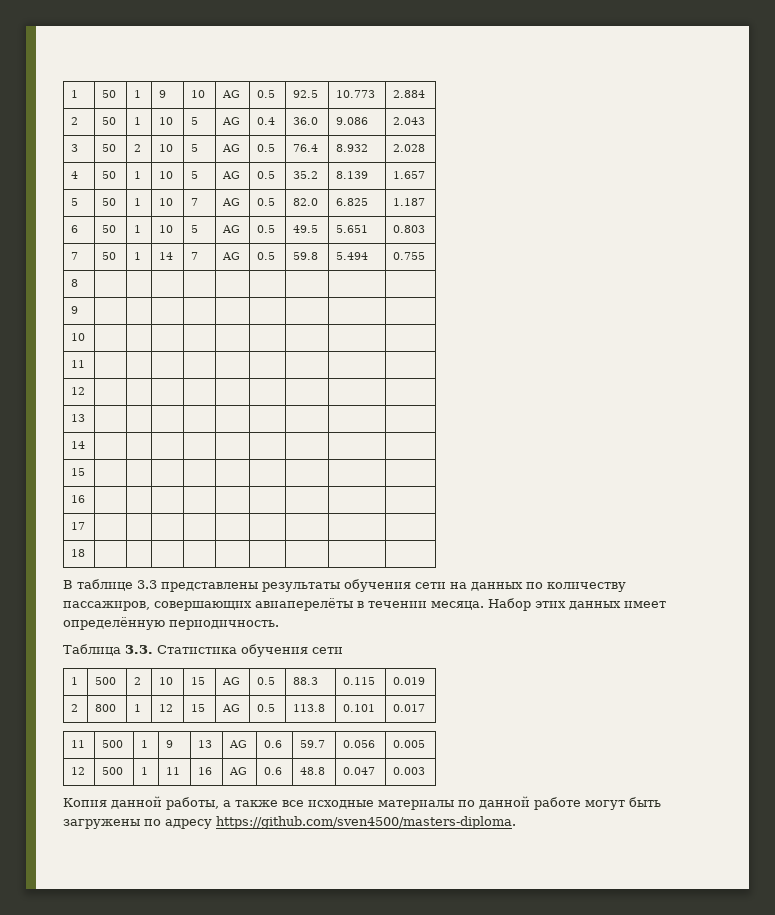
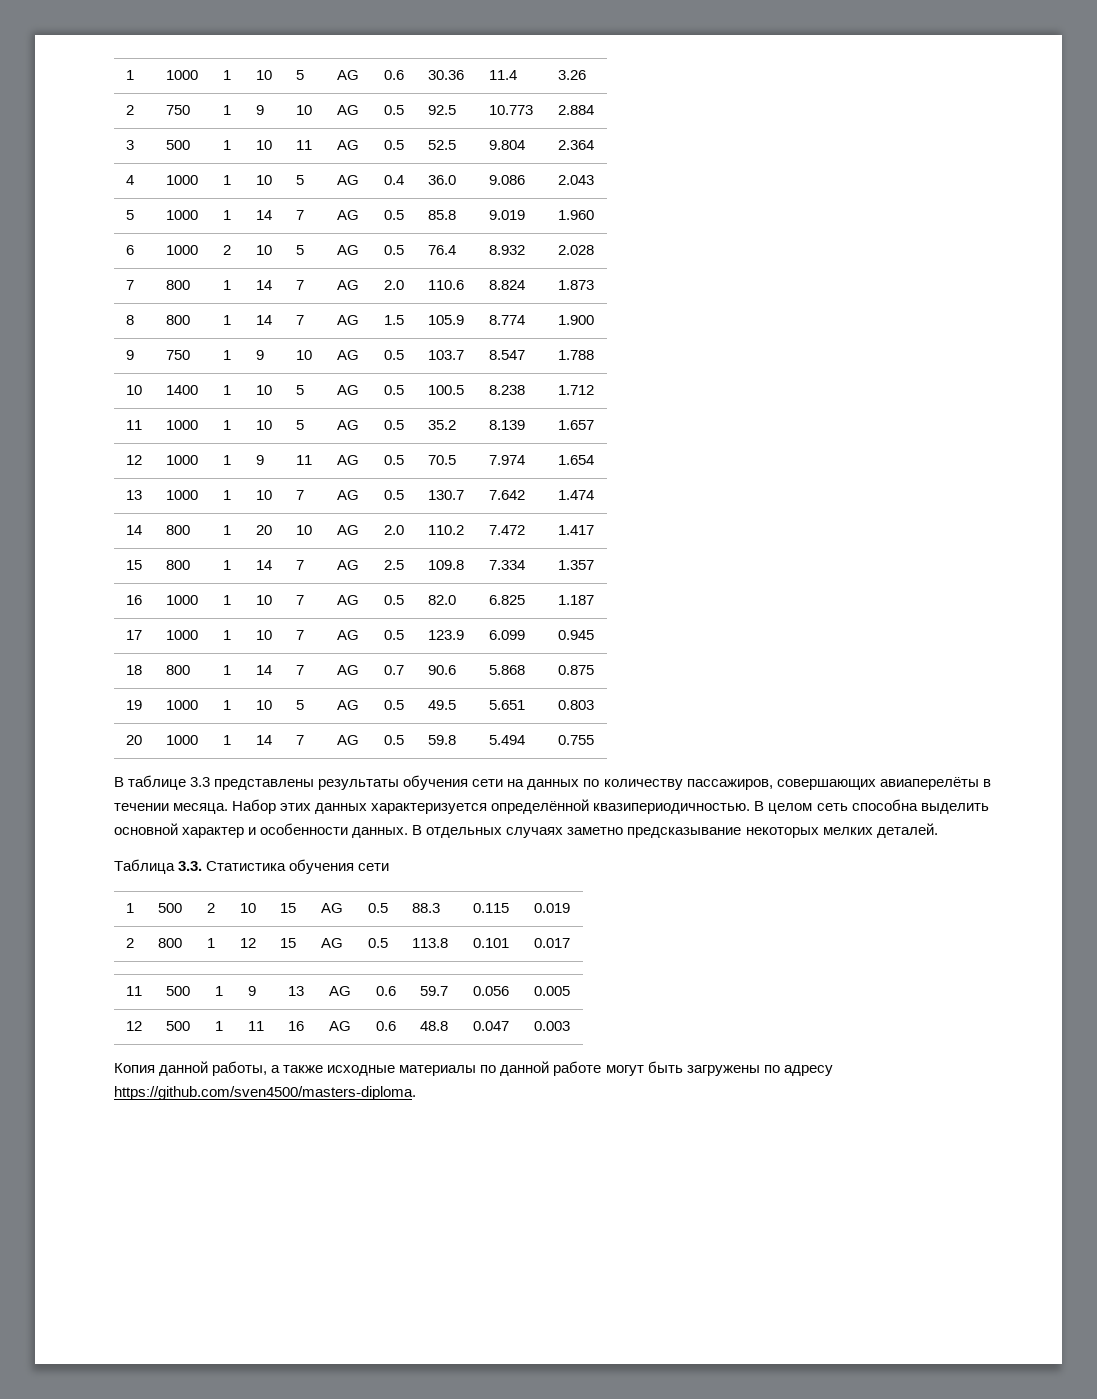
- 1 | 50 | 1 | 9 | 10 | AG | 0.5 | 92.5 | 10.773 | 2.884
+ 1 | 1000 | 1 | 10 | 5 | AG | 0.6 | 30.36 | 11.4 | 3.26
+ 2 | 750 | 1 | 9 | 10 | AG | 0.5 | 92.5 | 10.773 | 2.884
- 2 | 50 | 1 | 10 | 5 | AG | 0.4 | 36.0 | 9.086 | 2.043
+ 3 | 500 | 1 | 10 | 11 | AG | 0.5 | 52.5 | 9.804 | 2.364
+ 4 | 1000 | 1 | 10 | 5 | AG | 0.4 | 36.0 | 9.086 | 2.043
- 3 | 50 | 2 | 10 | 5 | AG | 0.5 | 76.4 | 8.932 | 2.028
+ 5 | 1000 | 1 | 14 | 7 | AG | 0.5 | 85.8 | 9.019 | 1.960
+ 6 | 1000 | 2 | 10 | 5 | AG | 0.5 | 76.4 | 8.932 | 2.028
- 4 | 50 | 1 | 10 | 5 | AG | 0.5 | 35.2 | 8.139 | 1.657
+ 7 | 800 | 1 | 14 | 7 | AG | 2.0 | 110.6 | 8.824 | 1.873
+ 8 | 800 | 1 | 14 | 7 | AG | 1.5 | 105.9 | 8.774 | 1.900
+ 9 | 750 | 1 | 9 | 10 | AG | 0.5 | 103.7 | 8.547 | 1.788
+ 10 | 1400 | 1 | 10 | 5 | AG | 0.5 | 100.5 | 8.238 | 1.712
+ 11 | 1000 | 1 | 10 | 5 | AG | 0.5 | 35.2 | 8.139 | 1.657
- 5 | 50 | 1 | 10 | 7 | AG | 0.5 | 82.0 | 6.825 | 1.187
+ 12 | 1000 | 1 | 9 | 11 | AG | 0.5 | 70.5 | 7.974 | 1.654
+ 13 | 1000 | 1 | 10 | 7 | AG | 0.5 | 130.7 | 7.642 | 1.474
+ 14 | 800 | 1 | 20 | 10 | AG | 2.0 | 110.2 | 7.472 | 1.417
+ 15 | 800 | 1 | 14 | 7 | AG | 2.5 | 109.8 | 7.334 | 1.357
+ 16 | 1000 | 1 | 10 | 7 | AG | 0.5 | 82.0 | 6.825 | 1.187
- 6 | 50 | 1 | 10 | 5 | AG | 0.5 | 49.5 | 5.651 | 0.803
+ 17 | 1000 | 1 | 10 | 7 | AG | 0.5 | 123.9 | 6.099 | 0.945
+ 18 | 800 | 1 | 14 | 7 | AG | 0.7 | 90.6 | 5.868 | 0.875
+ 19 | 1000 | 1 | 10 | 5 | AG | 0.5 | 49.5 | 5.651 | 0.803
- 7 | 50 | 1 | 14 | 7 | AG | 0.5 | 59.8 | 5.494 | 0.755
+ 20 | 1000 | 1 | 14 | 7 | AG | 0.5 | 59.8 | 5.494 | 0.755
- 8 | | | | | | | | |
- 9 | | | | | | | | |
- 10 | | | | | | | | |
- 11 | | | | | | | | |
- 12 | | | | | | | | |
- 13 | | | | | | | | |
- 14 | | | | | | | | |
- 15 | | | | | | | | |
- 16 | | | | | | | | |
- 17 | | | | | | | | |
- 18 | | | | | | | | |
- Набор этих данных имеет определённую периодичность.
+ Набор этих данных характеризуется определённой квазипериодичностью. В целом сеть способна выделить основной характер и особенности данных. В отдельных случаях заметно предсказывание некоторых мелких деталей.
- Копия данной работы, а также все исходные материалы по данной работе могут быть загружены по адресу https://github.com/sven4500/masters-diploma.
+ Копия данной работы, а также исходные материалы по данной работе могут быть загружены по адресу https://github.com/sven4500/masters-diploma.

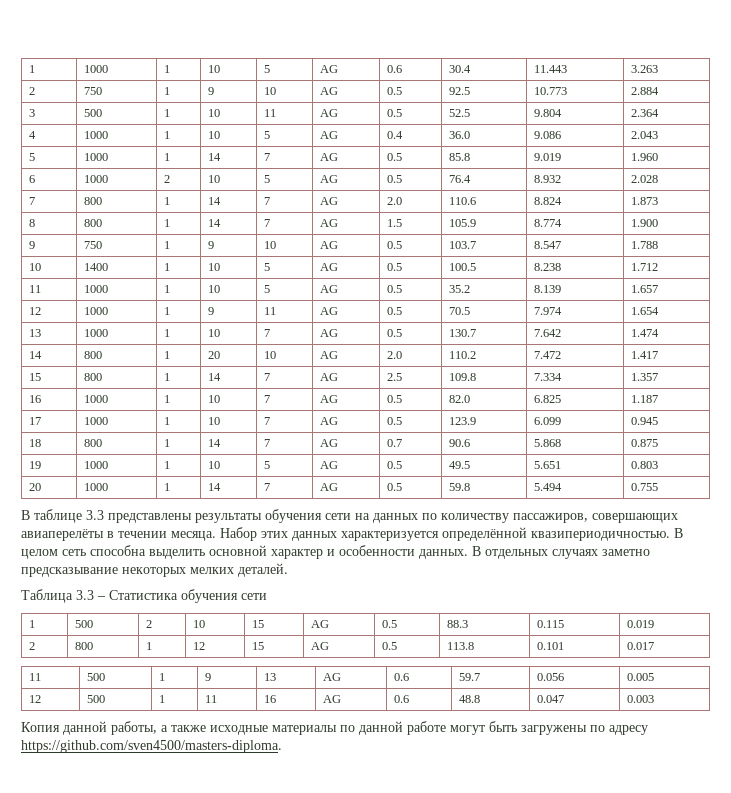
- 1 | 1000 | 1 | 10 | 5 | AG | 0.6 | 30.36 | 11.4 | 3.26
+ 1 | 1000 | 1 | 10 | 5 | AG | 0.6 | 30.4 | 11.443 | 3.263
- Таблица 3.3. Статистика обучения сети
+ Таблица 3.3 – Статистика обучения сети

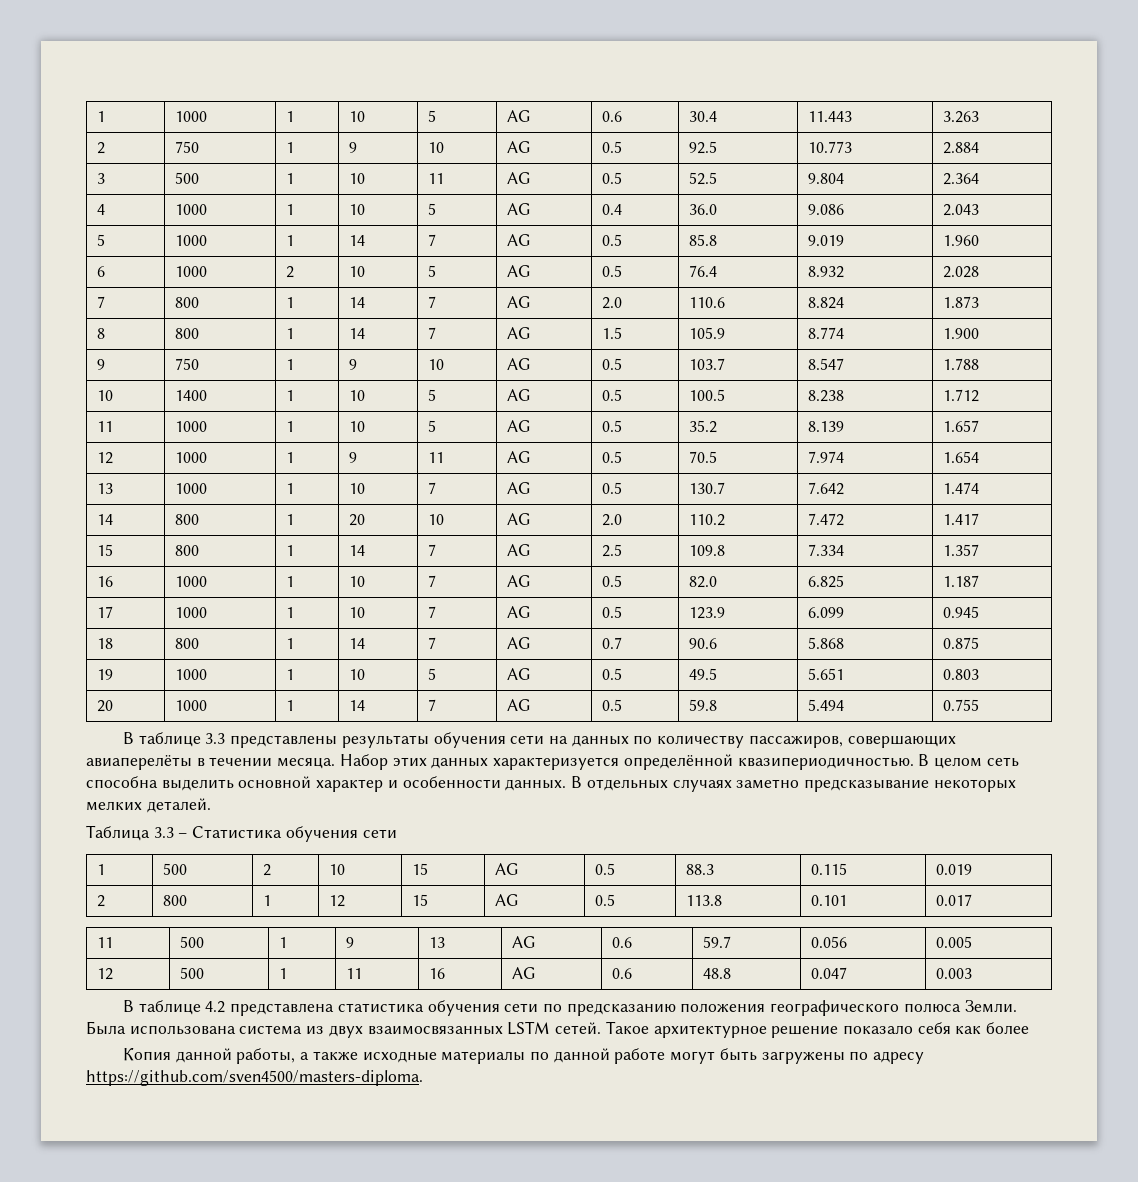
+ В таблице 4.2 представлена статистика обучения сети по предсказанию положения географического полюса Земли. Была использована система из двух взаимосвязанных LSTM сетей. Такое архитектурное решение показало себя как более

